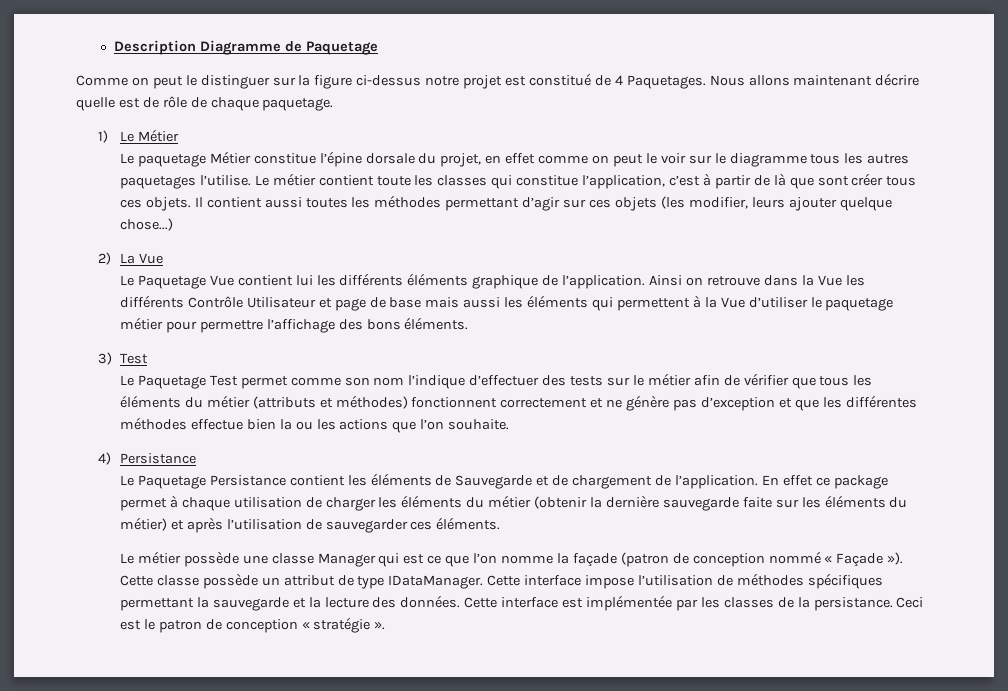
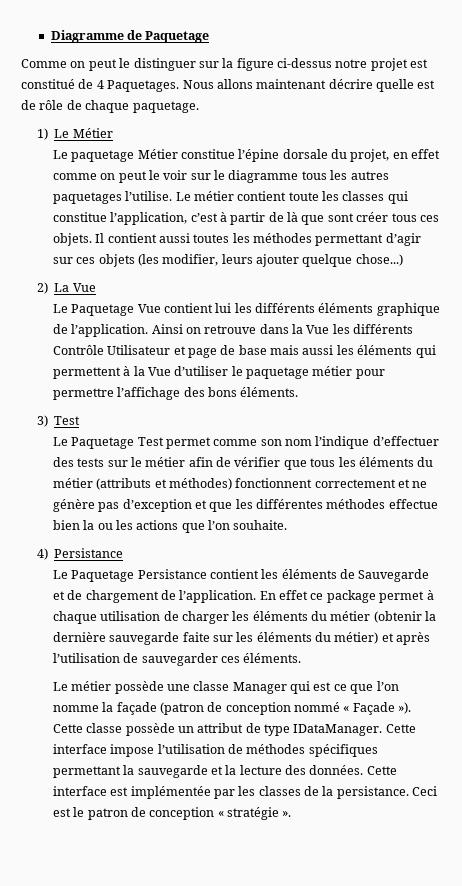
- Description Diagramme de Paquetage
+ Diagramme de Paquetage

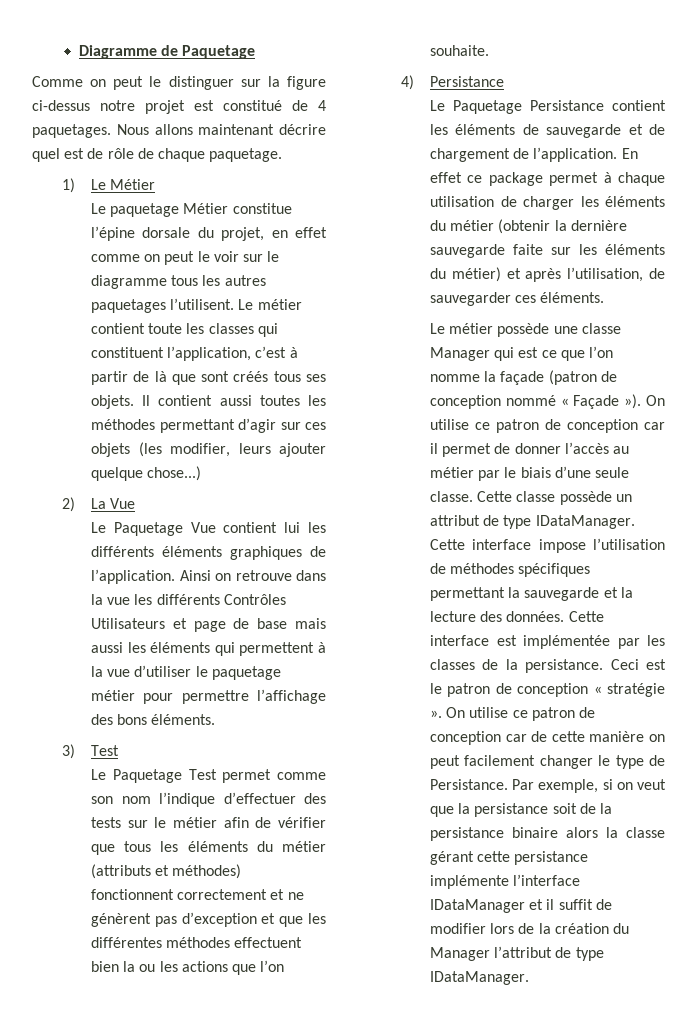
- Comme on peut le distinguer sur la figure ci-dessus notre projet est constitué de 4 Paquetages.
+ Comme on peut le distinguer sur la figure ci-dessus notre projet est constitué de 4 paquetages.
- Nous allons maintenant décrire quelle est de rôle de chaque paquetage.
+ Nous allons maintenant décrire quel est de rôle de chaque paquetage.
- Le paquetage Métier constitue l’épine dorsale du projet, en effet comme on peut le voir sur le diagramme tous les autres paquetages l’utilise.
+ Le paquetage Métier constitue l’épine dorsale du projet, en effet comme on peut le voir sur le diagramme tous les autres paquetages l’utilisent.
- Le métier contient toute les classes qui constitue l’application, c’est à partir de là que sont créer tous ces objets.
+ Le métier contient toute les classes qui constituent l’application, c’est à partir de là que sont créés tous ses objets.
- Le Paquetage Vue contient lui les différents éléments graphique de l’application.
+ Le Paquetage Vue contient lui les différents éléments graphiques de l’application.
- Ainsi on retrouve dans la Vue les différents Contrôle Utilisateur et page de base mais aussi les éléments qui permettent à la Vue d’utiliser le paquetage métier pour permettre l’affichage des bons éléments.
+ Ainsi on retrouve dans la vue les différents Contrôles Utilisateurs et page de base mais aussi les éléments qui permettent à la vue d’utiliser le paquetage métier pour permettre l’affichage des bons éléments.
- Le Paquetage Test permet comme son nom l’indique d’effectuer des tests sur le métier afin de vérifier que tous les éléments du métier (attributs et méthodes) fonctionnent correctement et ne génère pas d’exception et que les différentes méthodes effectue bien la ou les actions que l’on souhaite.
+ Le Paquetage Test permet comme son nom l’indique d’effectuer des tests sur le métier afin de vérifier que tous les éléments du métier (attributs et méthodes) fonctionnent correctement et ne génèrent pas d’exception et que les différentes méthodes effectuent bien la ou les actions que l’on souhaite.
- Le Paquetage Persistance contient les éléments de Sauvegarde et de chargement de l’application.
+ Le Paquetage Persistance contient les éléments de sauvegarde et de chargement de l’application.
- En effet ce package permet à chaque utilisation de charger les éléments du métier (obtenir la dernière sauvegarde faite sur les éléments du métier) et après l’utilisation de sauvegarder ces éléments.
+ En effet ce package permet à chaque utilisation de charger les éléments du métier (obtenir la dernière sauvegarde faite sur les éléments du métier) et après l’utilisation, de sauvegarder ces éléments.
+ On utilise ce patron de conception car il permet de donner l’accès au métier par le biais d’une seule classe.
+ On utilise ce patron de conception car de cette manière on peut facilement changer le type de Persistance. Par exemple, si on veut que la persistance soit de la persistance binaire alors la classe gérant cette persistance implémente l’interface IDataManager et il suffit de modifier lors de la création du Manager l’attribut de type IDataManager.

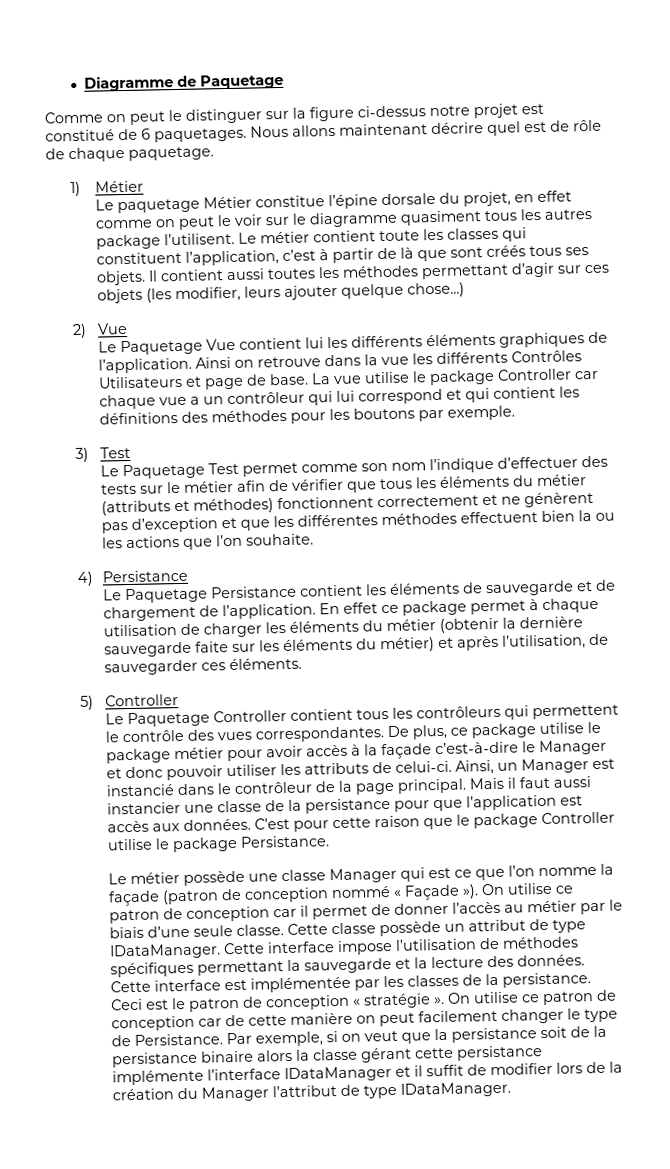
- Comme on peut le distinguer sur la figure ci-dessus notre projet est constitué de 4 paquetages.
+ Comme on peut le distinguer sur la figure ci-dessus notre projet est constitué de 6 paquetages.
- 1) Le Métier
+ 1) Métier
- Le paquetage Métier constitue l’épine dorsale du projet, en effet comme on peut le voir sur le diagramme tous les autres paquetages l’utilisent.
+ Le paquetage Métier constitue l’épine dorsale du projet, en effet comme on peut le voir sur le diagramme quasiment tous les autres package l’utilisent.
- 2) La Vue
+ 2) Vue
- Ainsi on retrouve dans la vue les différents Contrôles Utilisateurs et page de base mais aussi les éléments qui permettent à la vue d’utiliser le paquetage métier pour permettre l’affichage des bons éléments.
+ Ainsi on retrouve dans la vue les différents Contrôles Utilisateurs et page de base. La vue utilise le package Controller car chaque vue a un contrôleur qui lui correspond et qui contient les définitions des méthodes pour les boutons par exemple.
+ 5) Controller
+ Le Paquetage Controller contient tous les contrôleurs qui permettent le contrôle des vues correspondantes. De plus, ce package utilise le package métier pour avoir accès à la façade c’est-à-dire le Manager et donc pouvoir utiliser les attributs de celui-ci. Ainsi, un Manager est instancié dans le contrôleur de la page principal. Mais il faut aussi instancier une classe de la persistance pour que l’application est accès aux données. C’est pour cette raison que le package Controller utilise le package Persistance.

